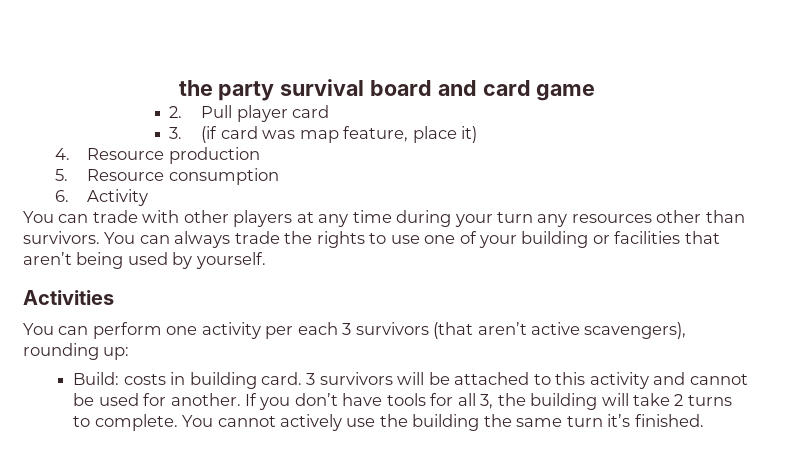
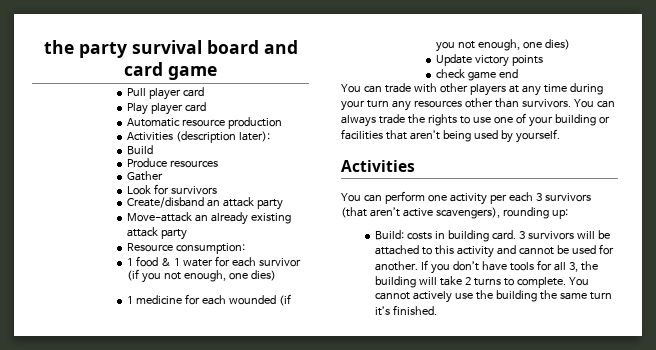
- 2. Pull player card
+ Pull player card
- 3. (if card was map feature, place it)
- 4. Resource production
- 5. Resource consumption
- 6. Activity
+ Play player card
+ Automatic resource production
+ Activities (description later):
+ Build
+ Produce resources
+ Gather
+ Look for survivors
+ Create/disband an attack party
+ Move-attack an already existing attack party
+ Resource consumption:
+ 1 food & 1 water for each survivor (if you not enough, one dies)
+ 1 medicine for each wounded (if you not enough, one dies)
+ Update victory points
+ check game end

